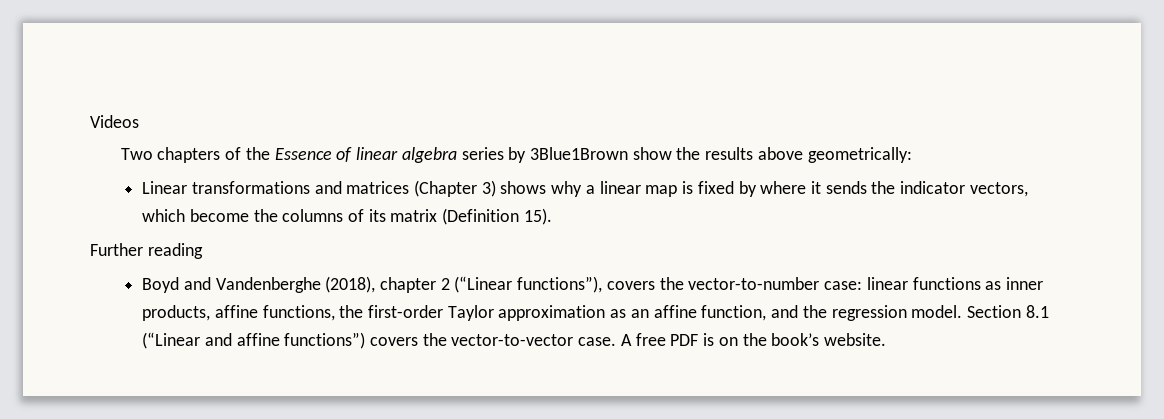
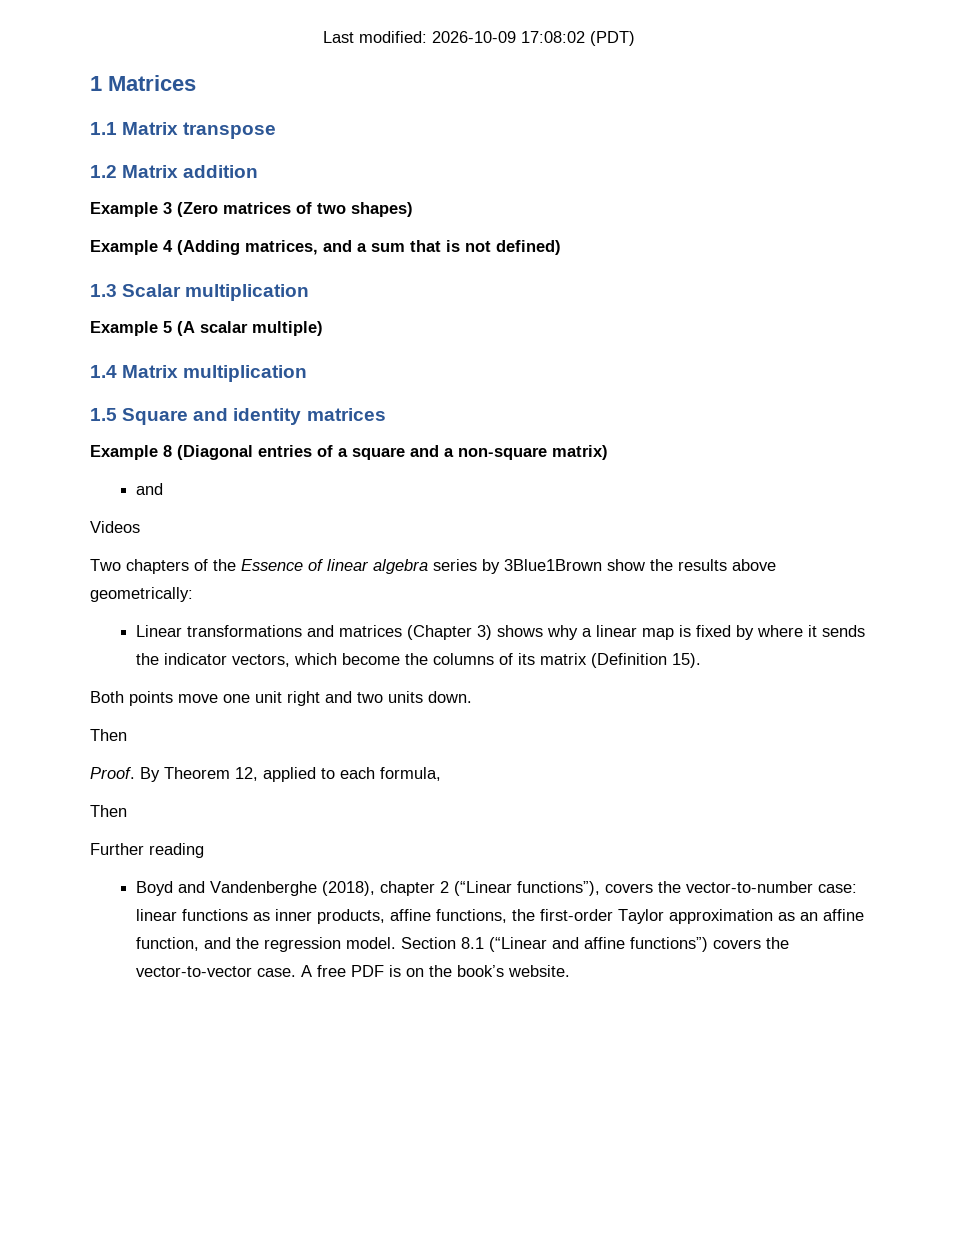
+ Last modified: 2026-10-09 17:08:02 (PDT)
+ 1 Matrices
+ 1.1 Matrix transpose
+ 1.2 Matrix addition
+ Example 3 (Zero matrices of two shapes)
+ Example 4 (Adding matrices, and a sum that is not defined)
+ 1.3 Scalar multiplication
+ Example 5 (A scalar multiple)
+ 1.4 Matrix multiplication
+ 1.5 Square and identity matrices
+ Example 8 (Diagonal entries of a square and a non-square matrix)
+ and
+ Both points move one unit right and two units down.
+ Then
+ Proof. By Theorem 12, applied to each formula,
+ Then

